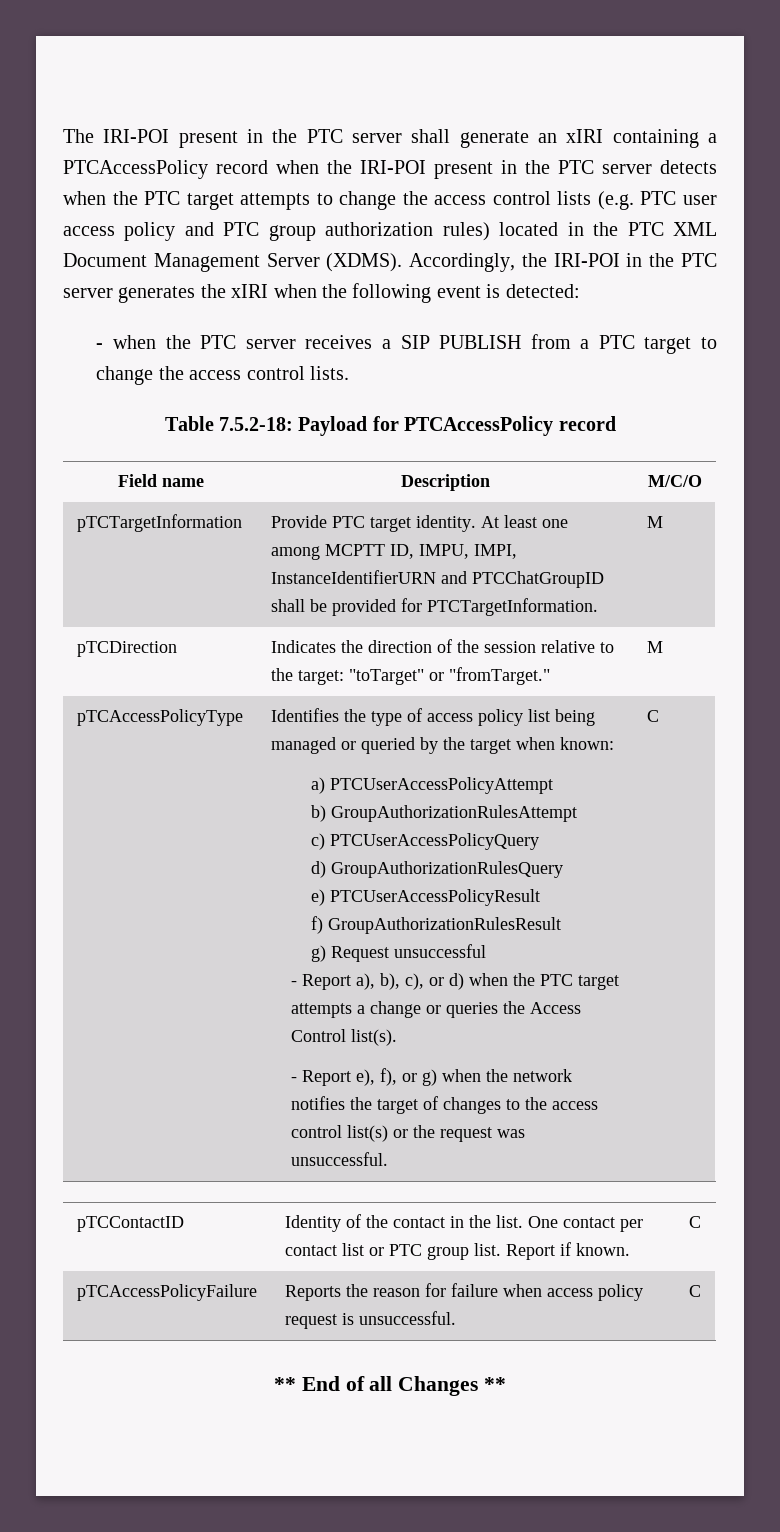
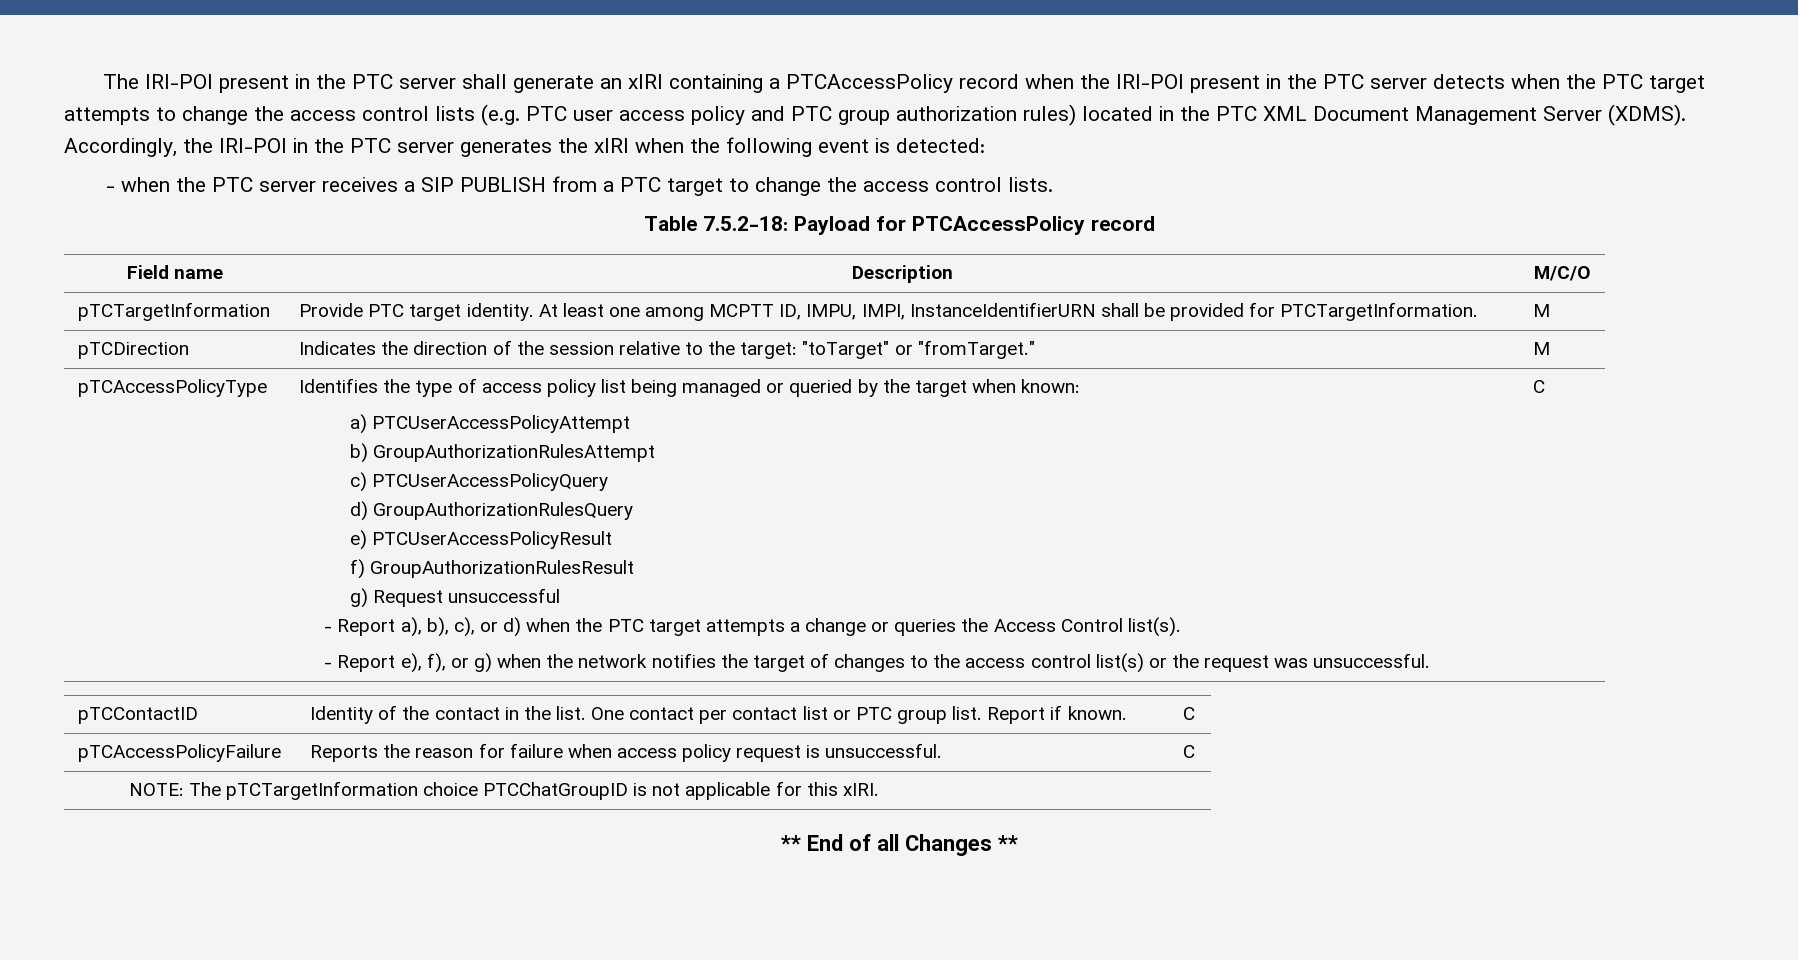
- pTCTargetInformation | Provide PTC target identity. At least one among MCPTT ID, IMPU, IMPI, InstanceIdentifierURN and PTCChatGroupID shall be provided for PTCTargetInformation. | M
+ pTCTargetInformation | Provide PTC target identity. At least one among MCPTT ID, IMPU, IMPI, InstanceIdentifierURN shall be provided for PTCTargetInformation. | M
+ NOTE: The pTCTargetInformation choice PTCChatGroupID is not applicable for this xIRI.

